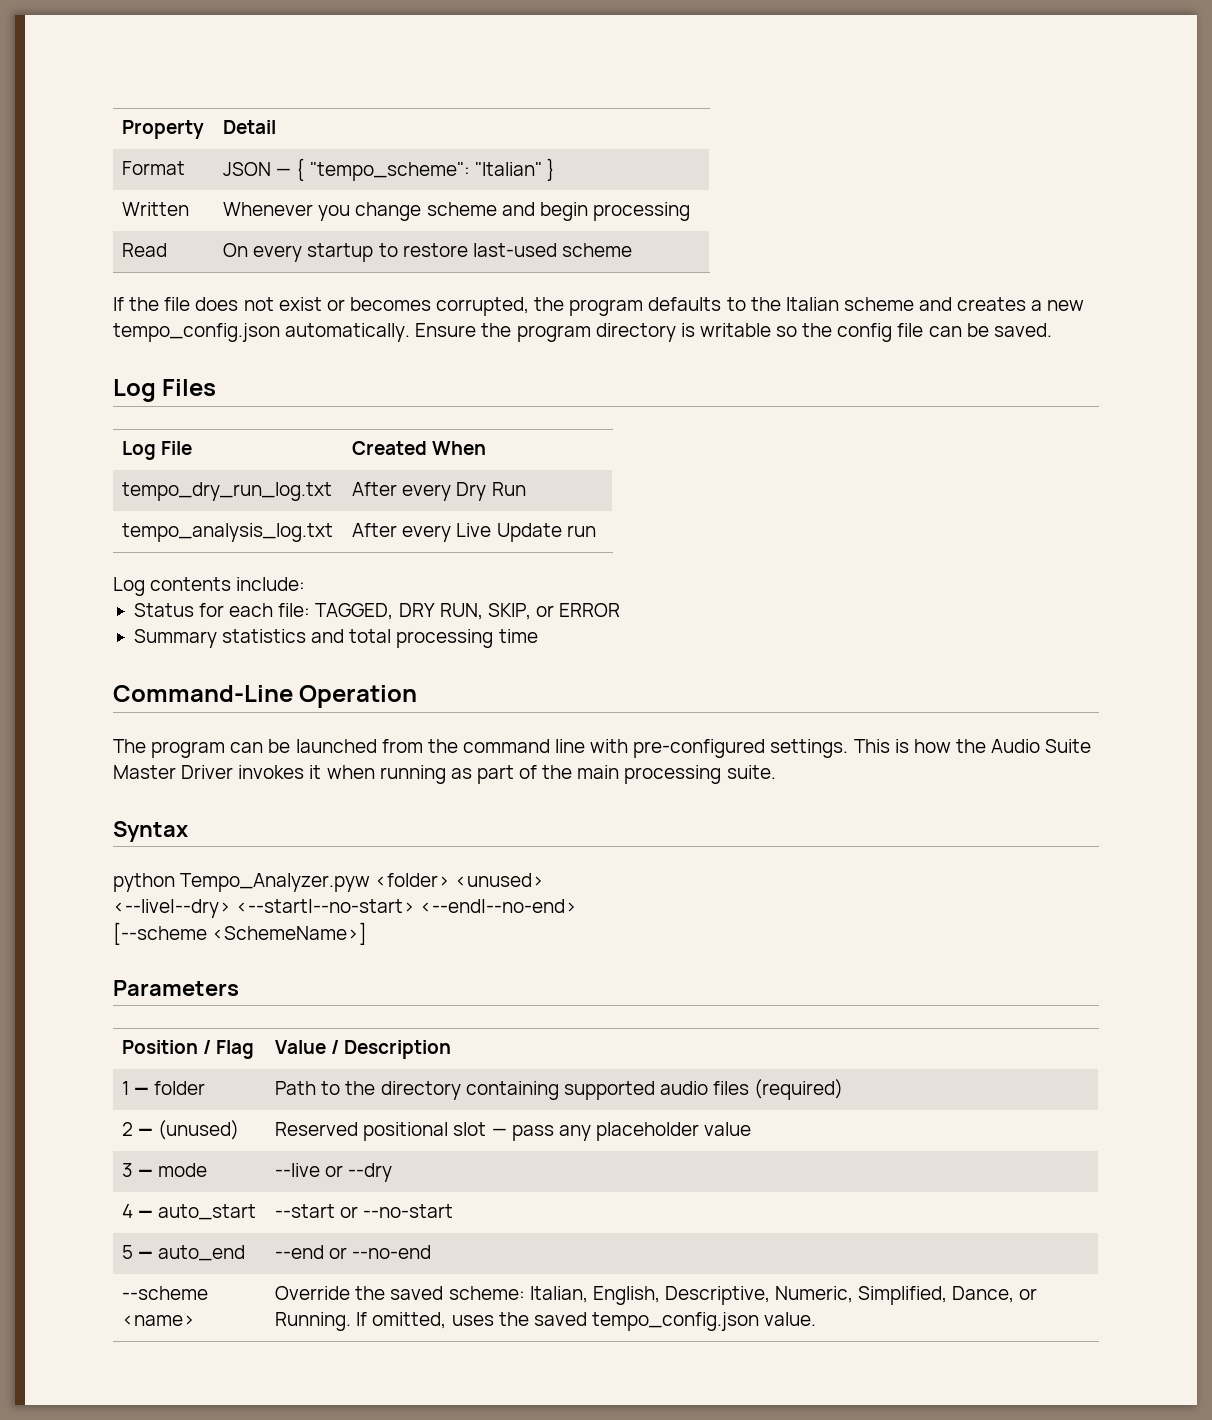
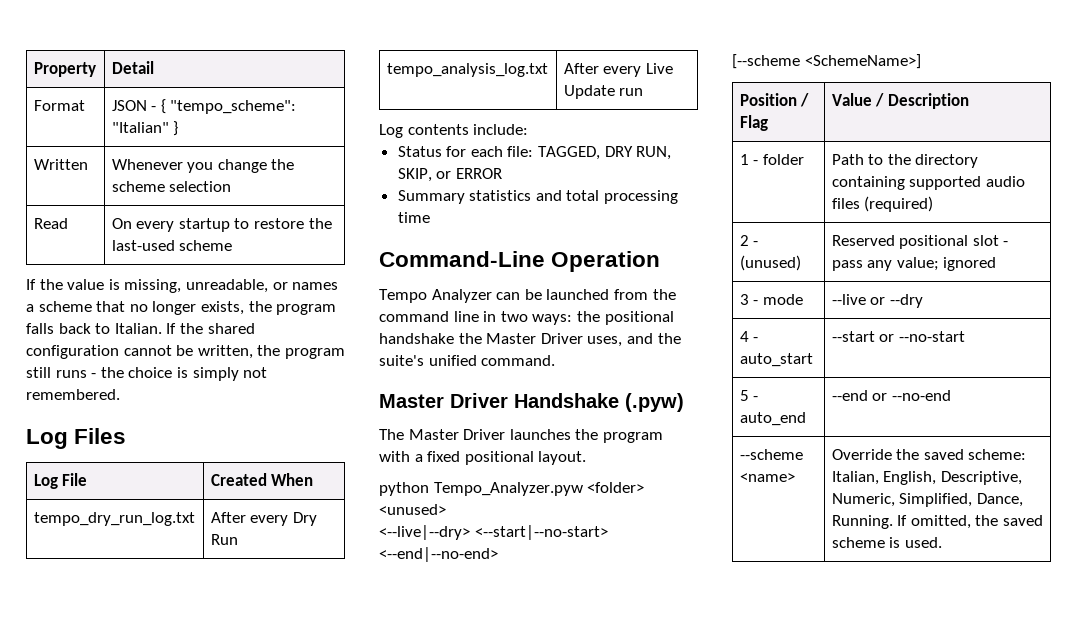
- Format | JSON — { "tempo_scheme": "Italian" }
+ Format | JSON - { "tempo_scheme": "Italian" }
- Written | Whenever you change scheme and begin processing
+ Written | Whenever you change the scheme selection
- Read | On every startup to restore last-used scheme
+ Read | On every startup to restore the last-used scheme
- If the file does not exist or becomes corrupted, the program defaults to the Italian scheme and creates a new tempo_config.json automatically. Ensure the program directory is writable so the config file can be saved.
+ If the value is missing, unreadable, or names a scheme that no longer exists, the program falls back to Italian. If the shared configuration cannot be written, the program still runs - the choice is simply not remembered.
- The program can be launched from the command line with pre-configured settings. This is how the Audio Suite Master Driver invokes it when running as part of the main processing suite.
- Syntax
+ Tempo Analyzer can be launched from the command line in two ways: the positional handshake the Master Driver uses, and the suite's unified command.
+ Master Driver Handshake (.pyw)
+ The Master Driver launches the program with a fixed positional layout.
- Parameters
- 1 — folder | Path to the directory containing supported audio files (required)
+ 1 - folder | Path to the directory containing supported audio files (required)
- 2 — (unused) | Reserved positional slot — pass any placeholder value
+ 2 - (unused) | Reserved positional slot - pass any value; ignored
- 3 — mode | --live or --dry
+ 3 - mode | --live or --dry
- 4 — auto_start | --start or --no-start
+ 4 - auto_start | --start or --no-start
- 5 — auto_end | --end or --no-end
+ 5 - auto_end | --end or --no-end
- --scheme <name> | Override the saved scheme: Italian, English, Descriptive, Numeric, Simplified, Dance, or Running. If omitted, uses the saved tempo_config.json value.
+ --scheme <name> | Override the saved scheme: Italian, English, Descriptive, Numeric, Simplified, Dance, Running. If omitted, the saved scheme is used.

